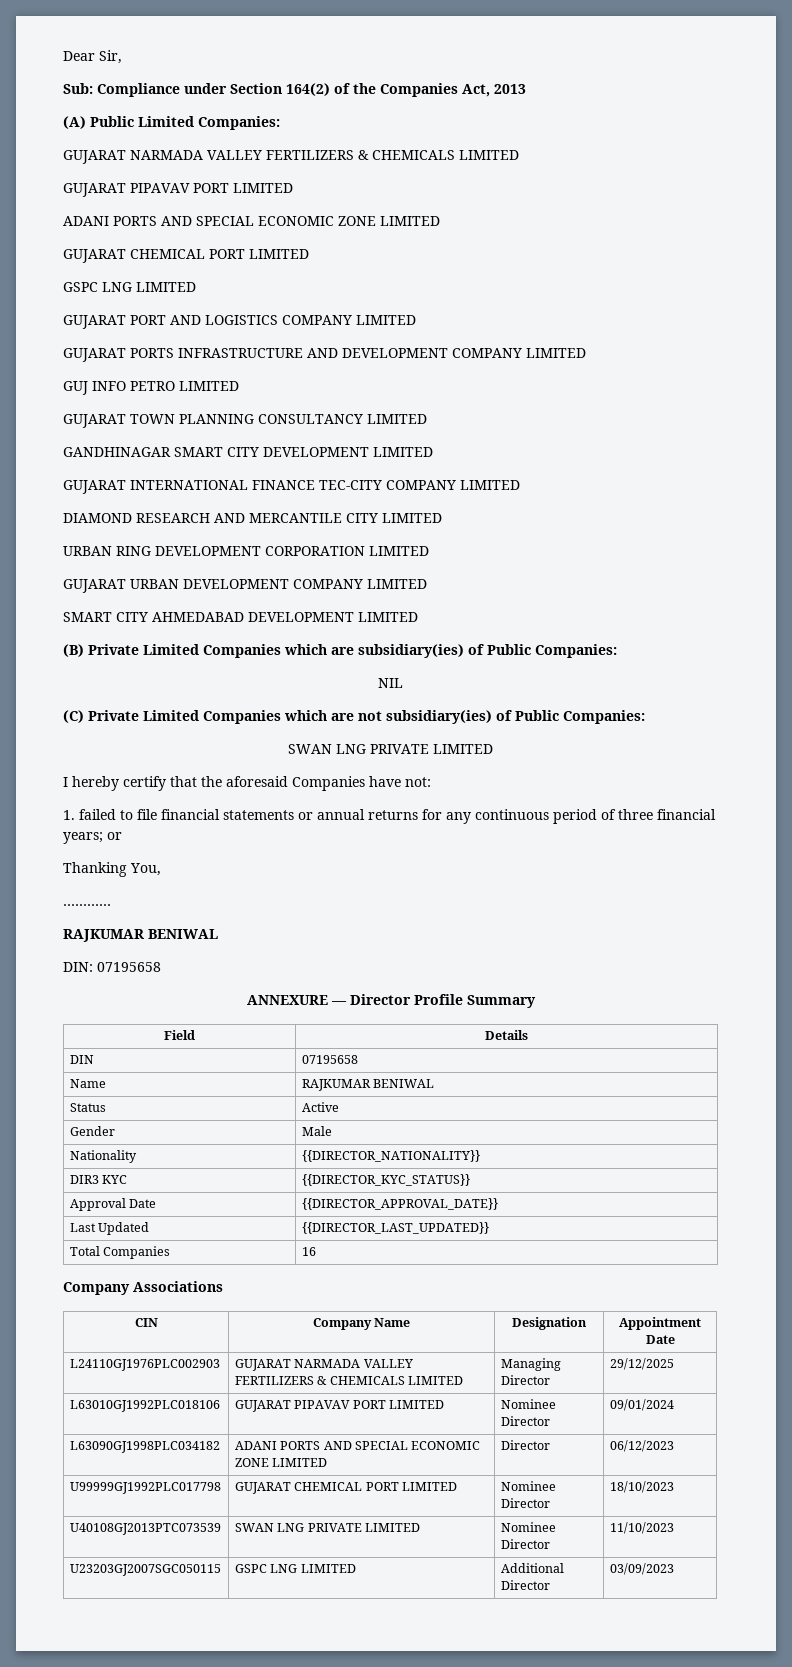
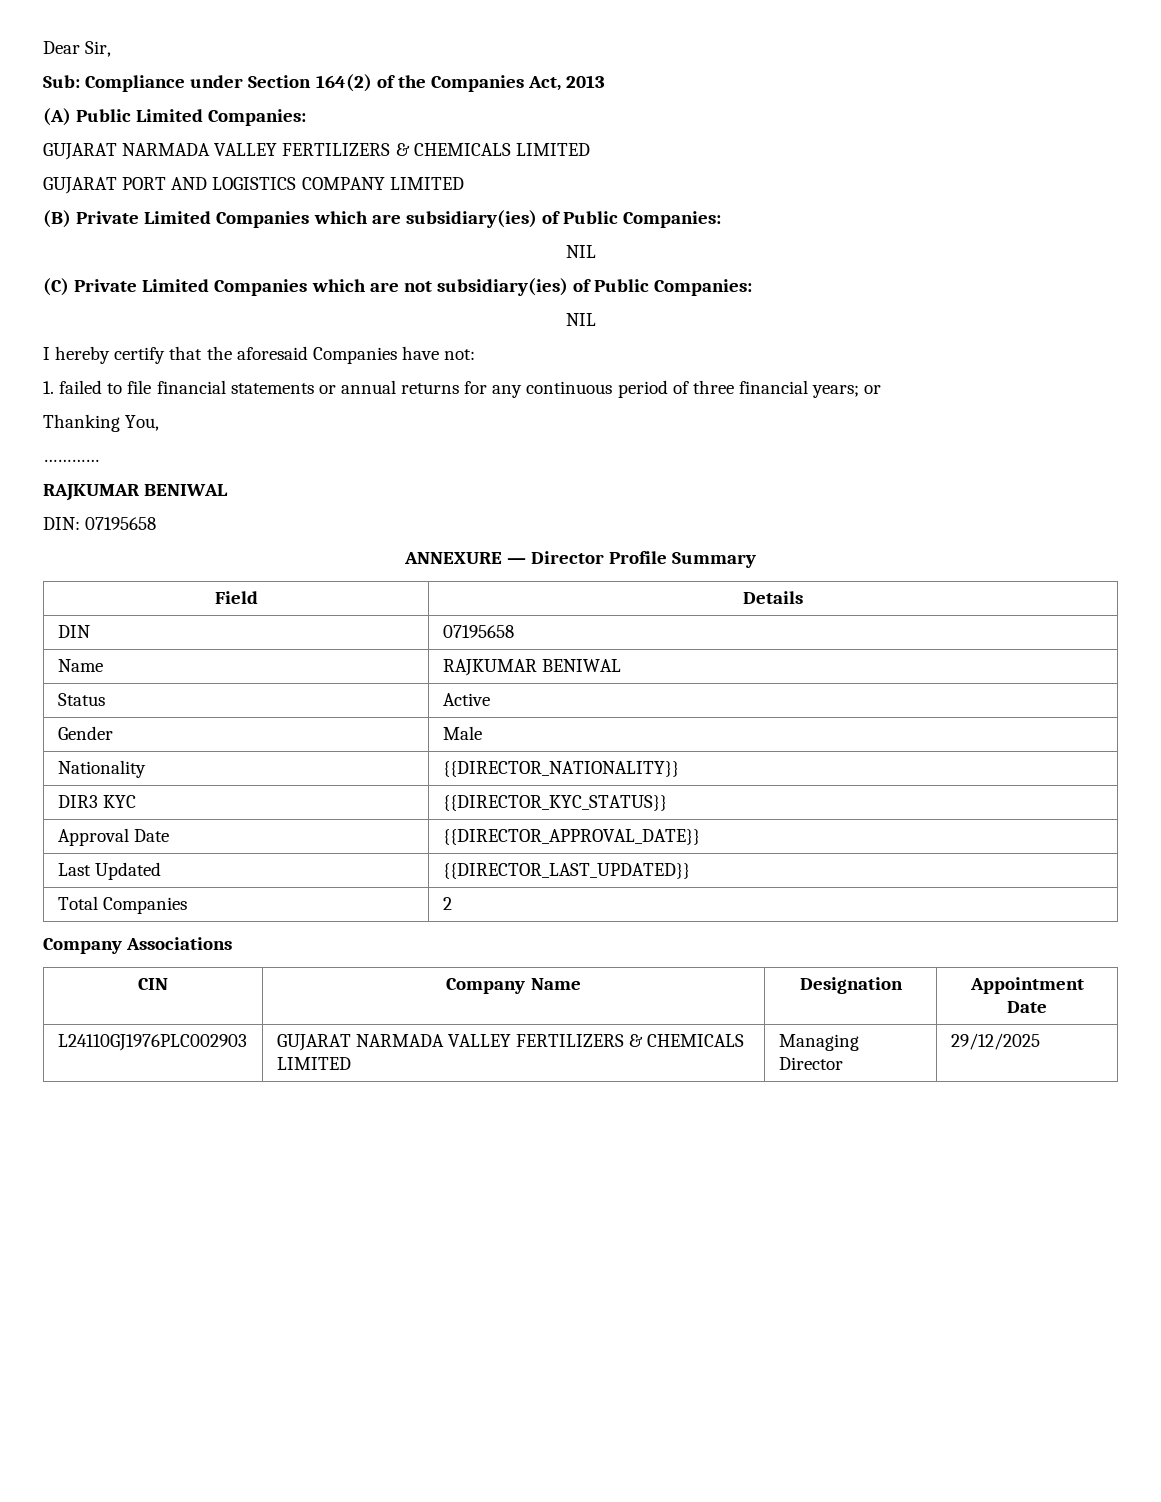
  (A) Public Limited Companies:
  GUJARAT NARMADA VALLEY FERTILIZERS & CHEMICALS LIMITED
- GUJARAT PIPAVAV PORT LIMITED
- ADANI PORTS AND SPECIAL ECONOMIC ZONE LIMITED
- GUJARAT CHEMICAL PORT LIMITED
- GSPC LNG LIMITED
- GUJARAT PORTS INFRASTRUCTURE AND DEVELOPMENT COMPANY LIMITED
- GUJ INFO PETRO LIMITED
- GUJARAT TOWN PLANNING CONSULTANCY LIMITED
- GANDHINAGAR SMART CITY DEVELOPMENT LIMITED
- GUJARAT INTERNATIONAL FINANCE TEC-CITY COMPANY LIMITED
- DIAMOND RESEARCH AND MERCANTILE CITY LIMITED
- URBAN RING DEVELOPMENT CORPORATION LIMITED
- GUJARAT URBAN DEVELOPMENT COMPANY LIMITED
- SMART CITY AHMEDABAD DEVELOPMENT LIMITED
  (C) Private Limited Companies which are not subsidiary(ies) of Public Companies:
- SWAN LNG PRIVATE LIMITED
+ NIL
- Total Companies | 16
+ Total Companies | 2
- L63010GJ1992PLC018106 | GUJARAT PIPAVAV PORT LIMITED | Nominee Director | 09/01/2024
- L63090GJ1998PLC034182 | ADANI PORTS AND SPECIAL ECONOMIC ZONE LIMITED | Director | 06/12/2023
- U99999GJ1992PLC017798 | GUJARAT CHEMICAL PORT LIMITED | Nominee Director | 18/10/2023
- U40108GJ2013PTC073539 | SWAN LNG PRIVATE LIMITED | Nominee Director | 11/10/2023
- U23203GJ2007SGC050115 | GSPC LNG LIMITED | Additional Director | 03/09/2023

